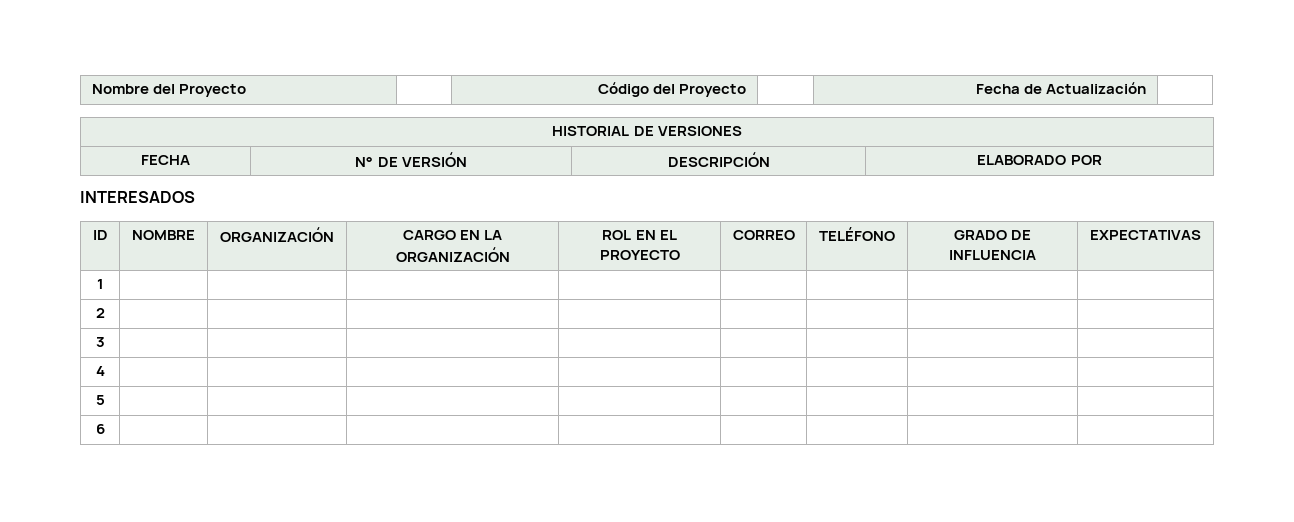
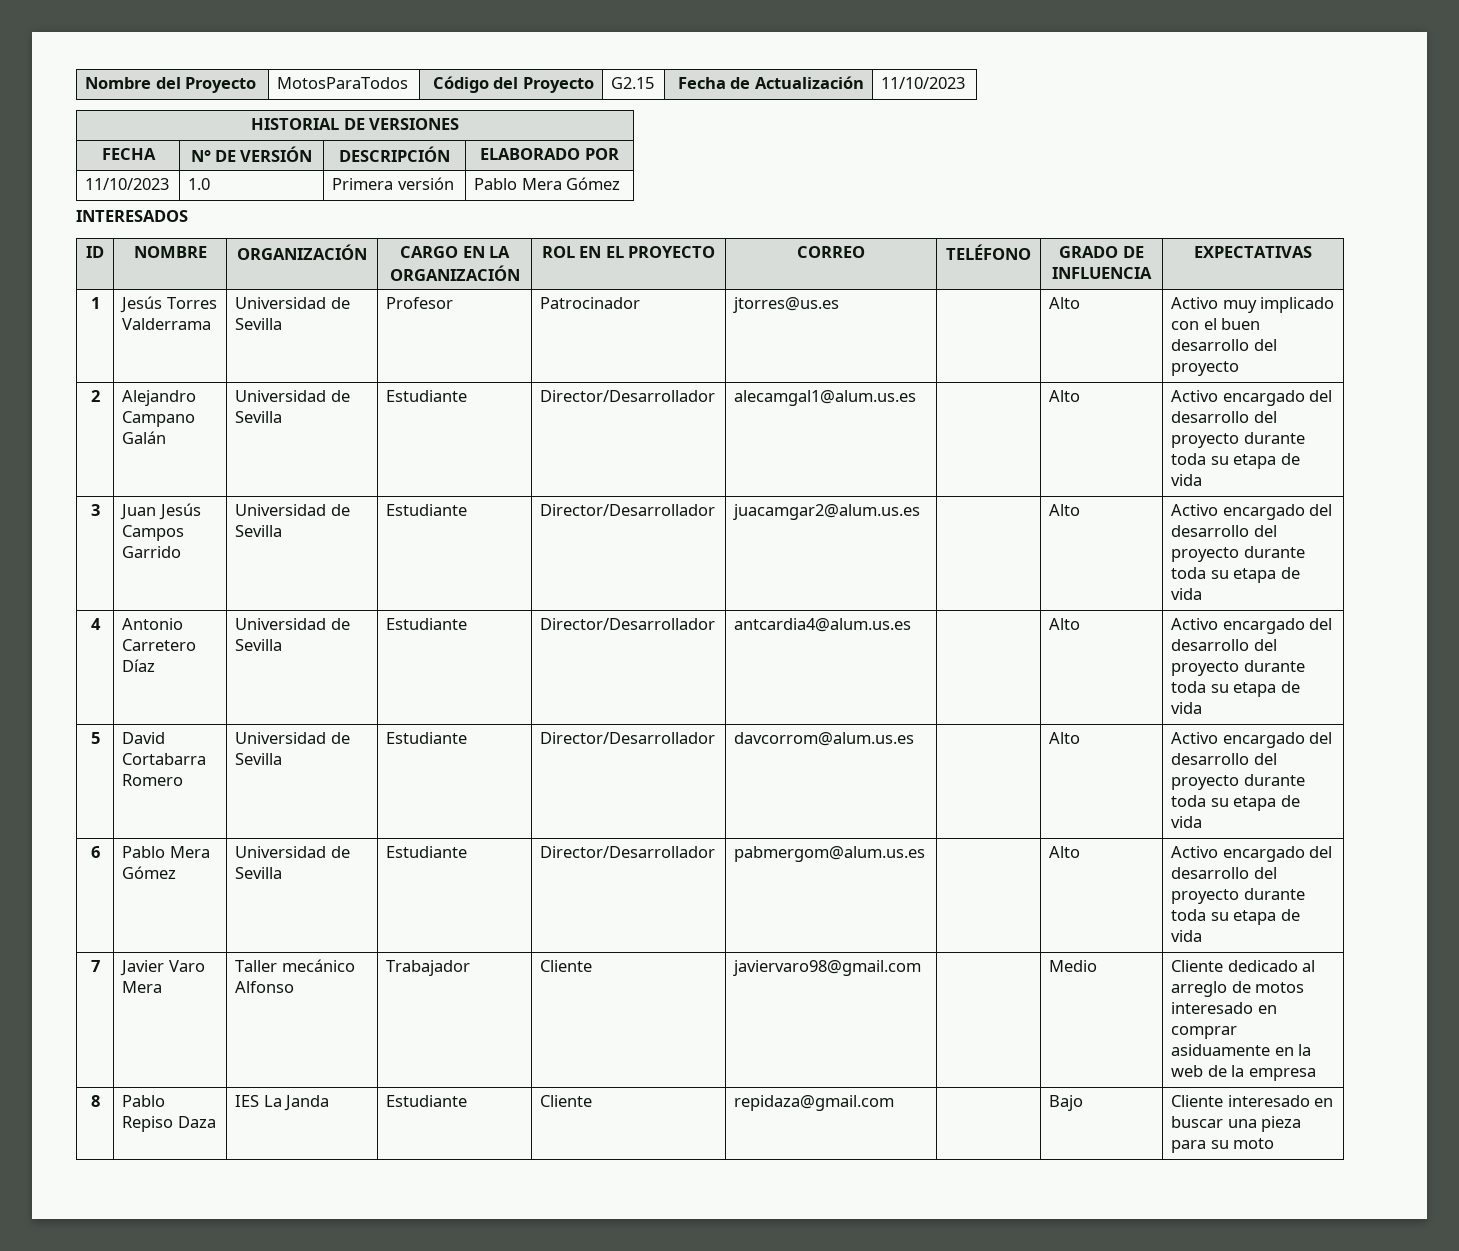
- Nombre del Proyecto | | Código del Proyecto | | Fecha de Actualización |
+ Nombre del Proyecto | MotosParaTodos | Código del Proyecto | G2.15 | Fecha de Actualización | 11/10/2023
+ 11/10/2023 | 1.0 | Primera versión | Pablo Mera Gómez
- 1 | | | | | | | |
- 2 | | | | | | | |
- 3 | | | | | | | |
- 4 | | | | | | | |
- 5 | | | | | | | |
- 6 | | | | | | | |
+ 1 | Jesús Torres Valderrama | Universidad de Sevilla | Profesor | Patrocinador | jtorres@us.es | | Alto | Activo muy implicado con el buen desarrollo del proyecto
+ 2 | Alejandro Campano Galán | Universidad de Sevilla | Estudiante | Director/Desarrollador | alecamgal1@alum.us.es | | Alto | Activo encargado del desarrollo del proyecto durante toda su etapa de vida
+ 3 | Juan Jesús Campos Garrido | Universidad de Sevilla | Estudiante | Director/Desarrollador | juacamgar2@alum.us.es | | Alto | Activo encargado del desarrollo del proyecto durante toda su etapa de vida
+ 4 | Antonio Carretero Díaz | Universidad de Sevilla | Estudiante | Director/Desarrollador | antcardia4@alum.us.es | | Alto | Activo encargado del desarrollo del proyecto durante toda su etapa de vida
+ 5 | David Cortabarra Romero | Universidad de Sevilla | Estudiante | Director/Desarrollador | davcorrom@alum.us.es | | Alto | Activo encargado del desarrollo del proyecto durante toda su etapa de vida
+ 6 | Pablo Mera Gómez | Universidad de Sevilla | Estudiante | Director/Desarrollador | pabmergom@alum.us.es | | Alto | Activo encargado del desarrollo del proyecto durante toda su etapa de vida
+ 7 | Javier Varo Mera | Taller mecánico Alfonso | Trabajador | Cliente | javiervaro98@gmail.com | | Medio | Cliente dedicado al arreglo de motos interesado en comprar asiduamente en la web de la empresa
+ 8 | Pablo Repiso Daza | IES La Janda | Estudiante | Cliente | repidaza@gmail.com | | Bajo | Cliente interesado en buscar una pieza para su moto

